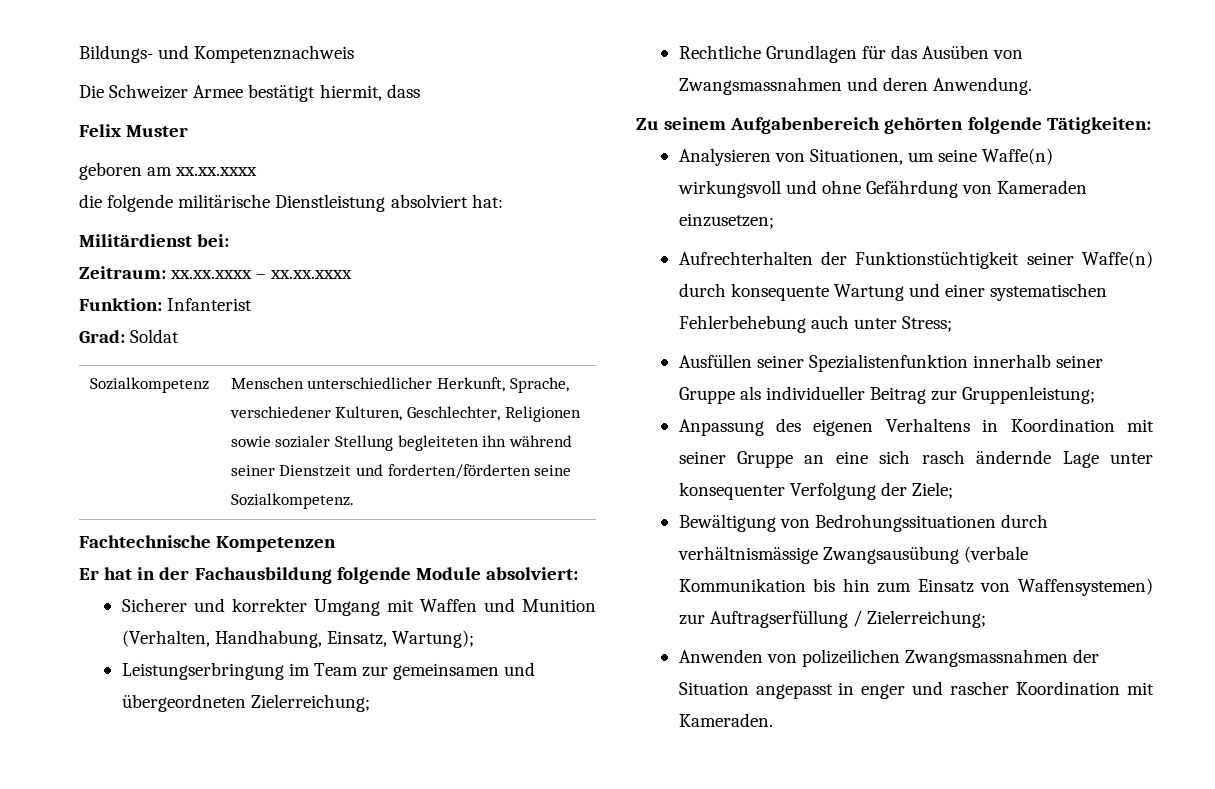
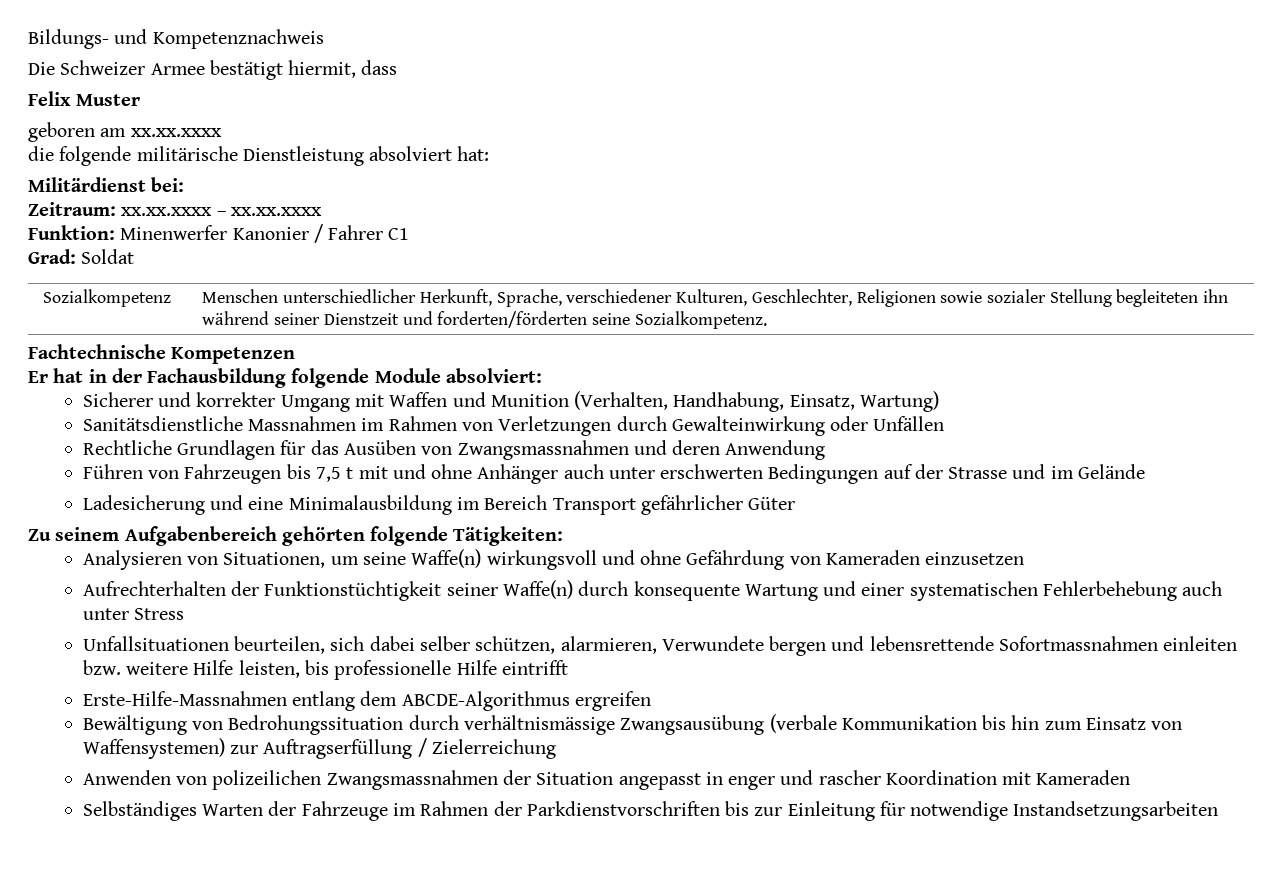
- Funktion: Infanterist
+ Funktion: Minenwerfer Kanonier / Fahrer C1
- Sicherer und korrekter Umgang mit Waffen und Munition (Verhalten, Handhabung, Einsatz, Wartung);
- Leistungserbringung im Team zur gemeinsamen und übergeordneten Zielerreichung;
+ Sicherer und korrekter Umgang mit Waffen und Munition (Verhalten, Handhabung, Einsatz, Wartung)
+ Sanitätsdienstliche Massnahmen im Rahmen von Verletzungen durch Gewalteinwirkung oder Unfällen
- Rechtliche Grundlagen für das Ausüben von Zwangsmassnahmen und deren Anwendung.
+ Rechtliche Grundlagen für das Ausüben von Zwangsmassnahmen und deren Anwendung
+ Führen von Fahrzeugen bis 7,5 t mit und ohne Anhänger auch unter erschwerten Bedingungen auf der Strasse und im Gelände
+ Ladesicherung und eine Minimalausbildung im Bereich Transport gefährlicher Güter
- Analysieren von Situationen, um seine Waffe(n) wirkungsvoll und ohne Gefährdung von Kameraden einzusetzen;
+ Analysieren von Situationen, um seine Waffe(n) wirkungsvoll und ohne Gefährdung von Kameraden einzusetzen
- Aufrechterhalten der Funktionstüchtigkeit seiner Waffe(n) durch konsequente Wartung und einer systematischen Fehlerbehebung auch unter Stress;
- Ausfüllen seiner Spezialistenfunktion innerhalb seiner Gruppe als individueller Beitrag zur Gruppenleistung;
- Anpassung des eigenen Verhaltens in Koordination mit seiner Gruppe an eine sich rasch ändernde Lage unter konsequenter Verfolgung der Ziele;
+ Aufrechterhalten der Funktionstüchtigkeit seiner Waffe(n) durch konsequente Wartung und einer systematischen Fehlerbehebung auch unter Stress
+ Unfallsituationen beurteilen, sich dabei selber schützen, alarmieren, Verwundete bergen und lebensrettende Sofortmassnahmen einleiten bzw. weitere Hilfe leisten, bis professionelle Hilfe eintrifft
+ Erste-Hilfe-Massnahmen entlang dem ABCDE-Algorithmus ergreifen
- Bewältigung von Bedrohungssituationen durch verhältnismässige Zwangsausübung (verbale Kommunikation bis hin zum Einsatz von Waffensystemen) zur Auftragserfüllung / Zielerreichung;
+ Bewältigung von Bedrohungssituation durch verhältnismässige Zwangsausübung (verbale Kommunikation bis hin zum Einsatz von Waffensystemen) zur Auftragserfüllung / Zielerreichung
- Anwenden von polizeilichen Zwangsmassnahmen der Situation angepasst in enger und rascher Koordination mit Kameraden.
+ Anwenden von polizeilichen Zwangsmassnahmen der Situation angepasst in enger und rascher Koordination mit Kameraden
+ Selbständiges Warten der Fahrzeuge im Rahmen der Parkdienstvorschriften bis zur Einleitung für notwendige Instandsetzungsarbeiten

